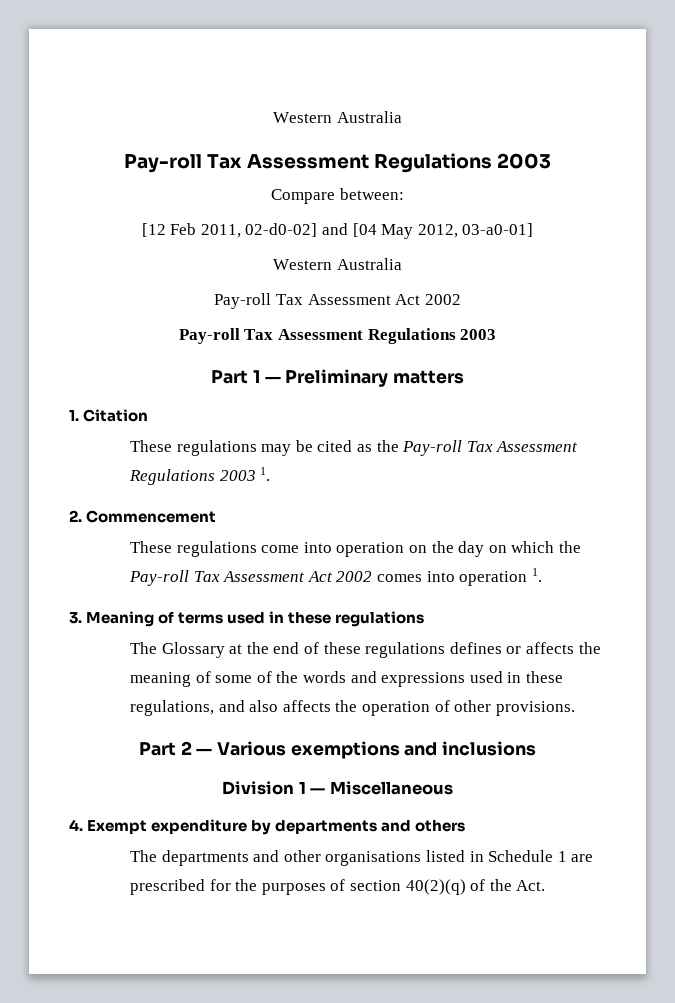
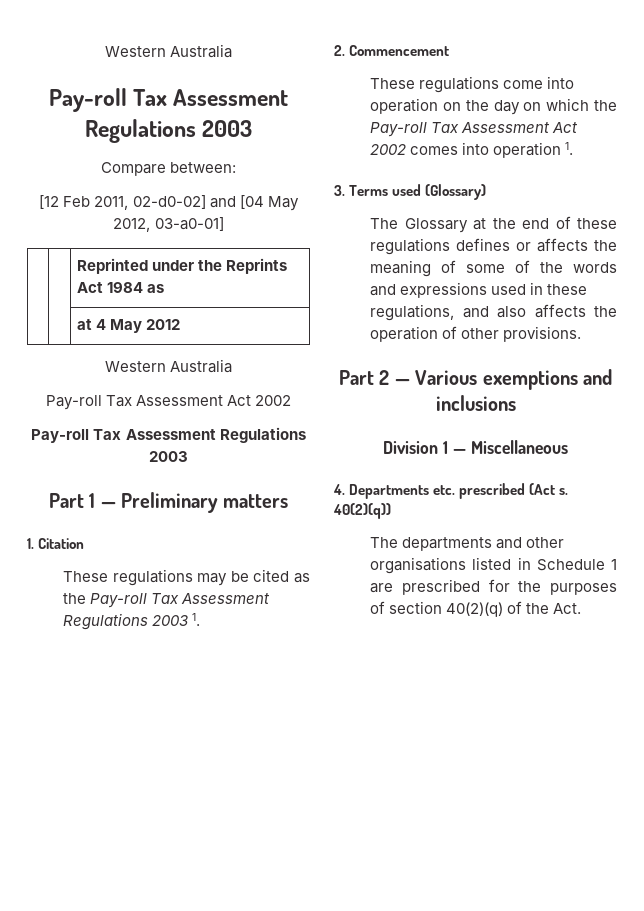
+ | | Reprinted under the Reprints Act 1984 as
+ | | at 4 May 2012
- 3. Meaning of terms used in these regulations
+ 3. Terms used (Glossary)
- 4. Exempt expenditure by departments and others
+ 4. Departments etc. prescribed (Act s. 40(2)(q))

